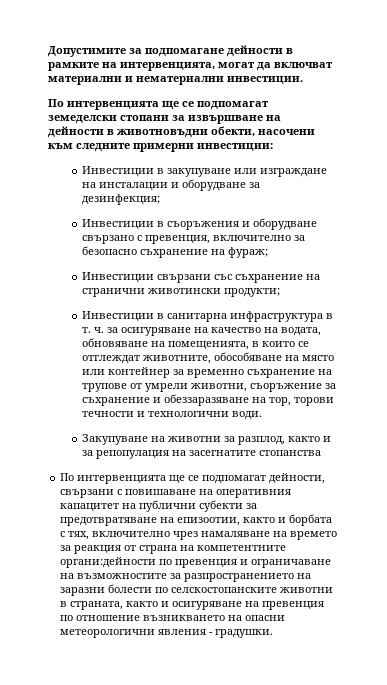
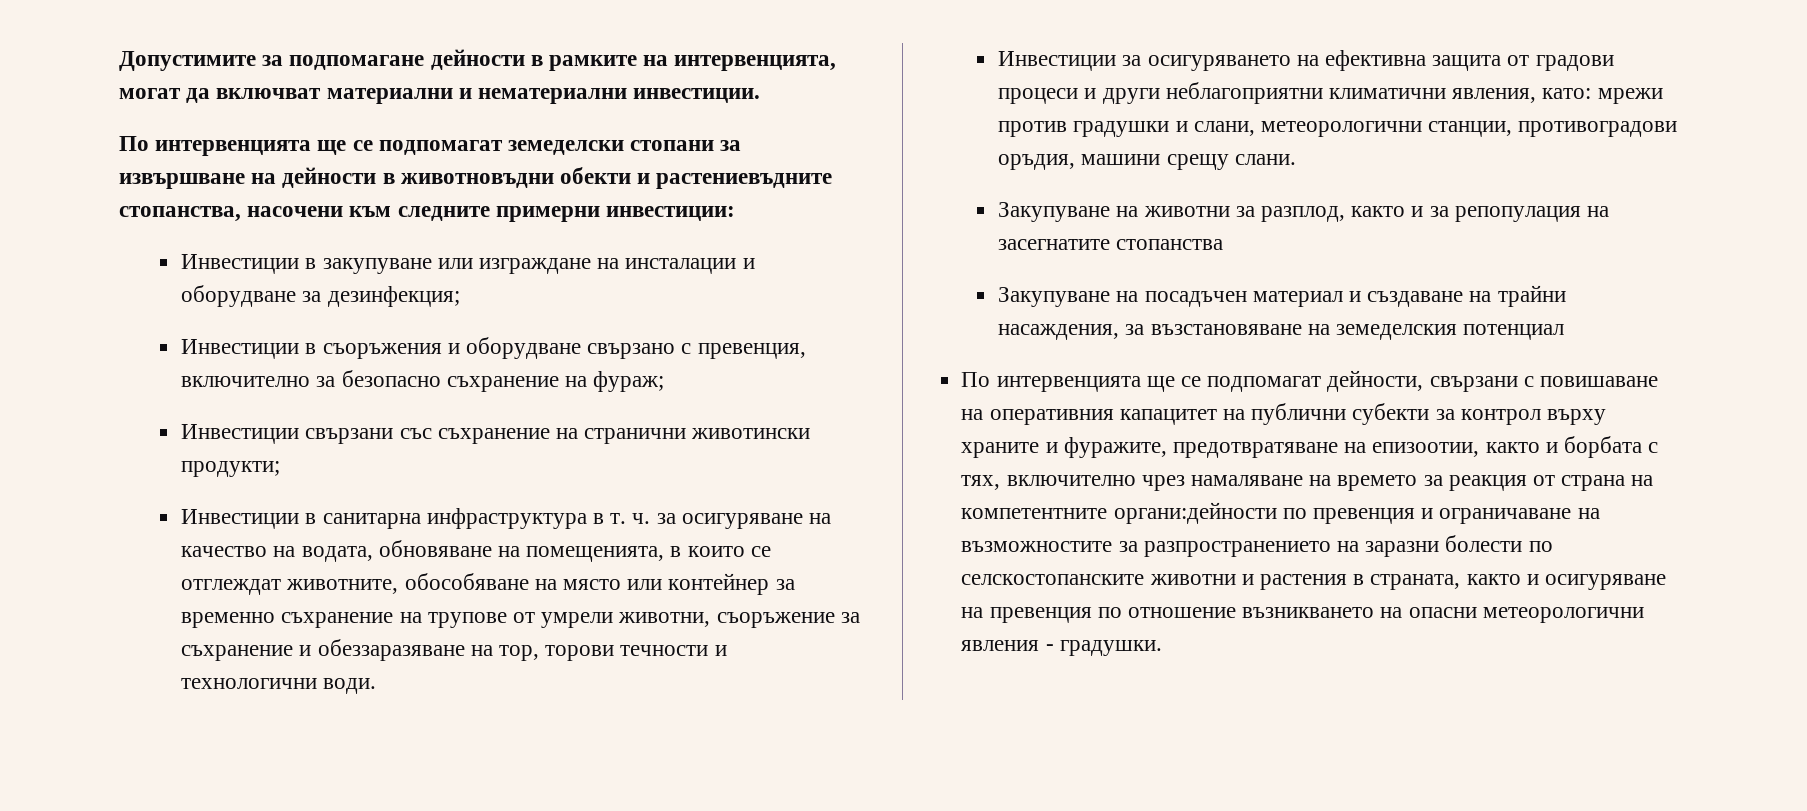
- По интервенцията ще се подпомагат земеделски стопани за извършване на дейности в животновъдни обекти, насочени към следните примерни инвестиции:
+ По интервенцията ще се подпомагат земеделски стопани за извършване на дейности в животновъдни обекти и растениевъдните стопанства, насочени към следните примерни инвестиции:
+ Инвестиции за осигуряването на ефективна защита от градови процеси и други неблагоприятни климатични явления, като: мрежи против градушки и слани, метеорологични станции, противоградови оръдия, машини срещу слани.
+ Закупуване на посадъчен материал и създаване на трайни насаждения, за възстановяване на земеделския потенциал
- По интервенцията ще се подпомагат дейности, свързани с повишаване на оперативния капацитет на публични субекти за предотвратяване на епизоотии, както и борбата с тях, включително чрез намаляване на времето за реакция от страна на компетентните органи:дейности по превенция и ограничаване на възможностите за разпространението на заразни болести по селскостопанските животни в страната, както и осигуряване на превенция по отношение възникването на опасни метеорологични явления - градушки.
+ По интервенцията ще се подпомагат дейности, свързани с повишаване на оперативния капацитет на публични субекти за контрол върху храните и фуражите, предотвратяване на епизоотии, както и борбата с тях, включително чрез намаляване на времето за реакция от страна на компетентните органи:дейности по превенция и ограничаване на възможностите за разпространението на заразни болести по селскостопанските животни и растения в страната, както и осигуряване на превенция по отношение възникването на опасни метеорологични явления - градушки.

